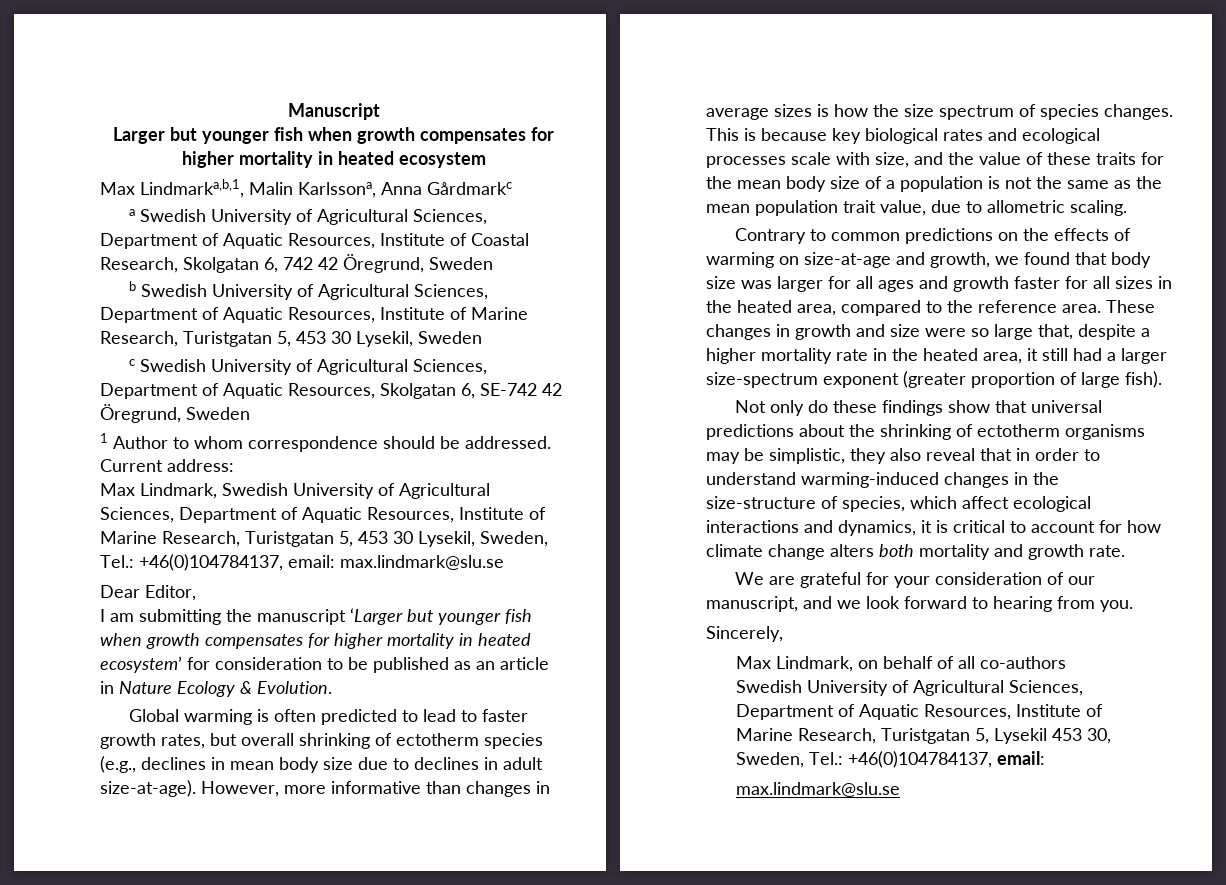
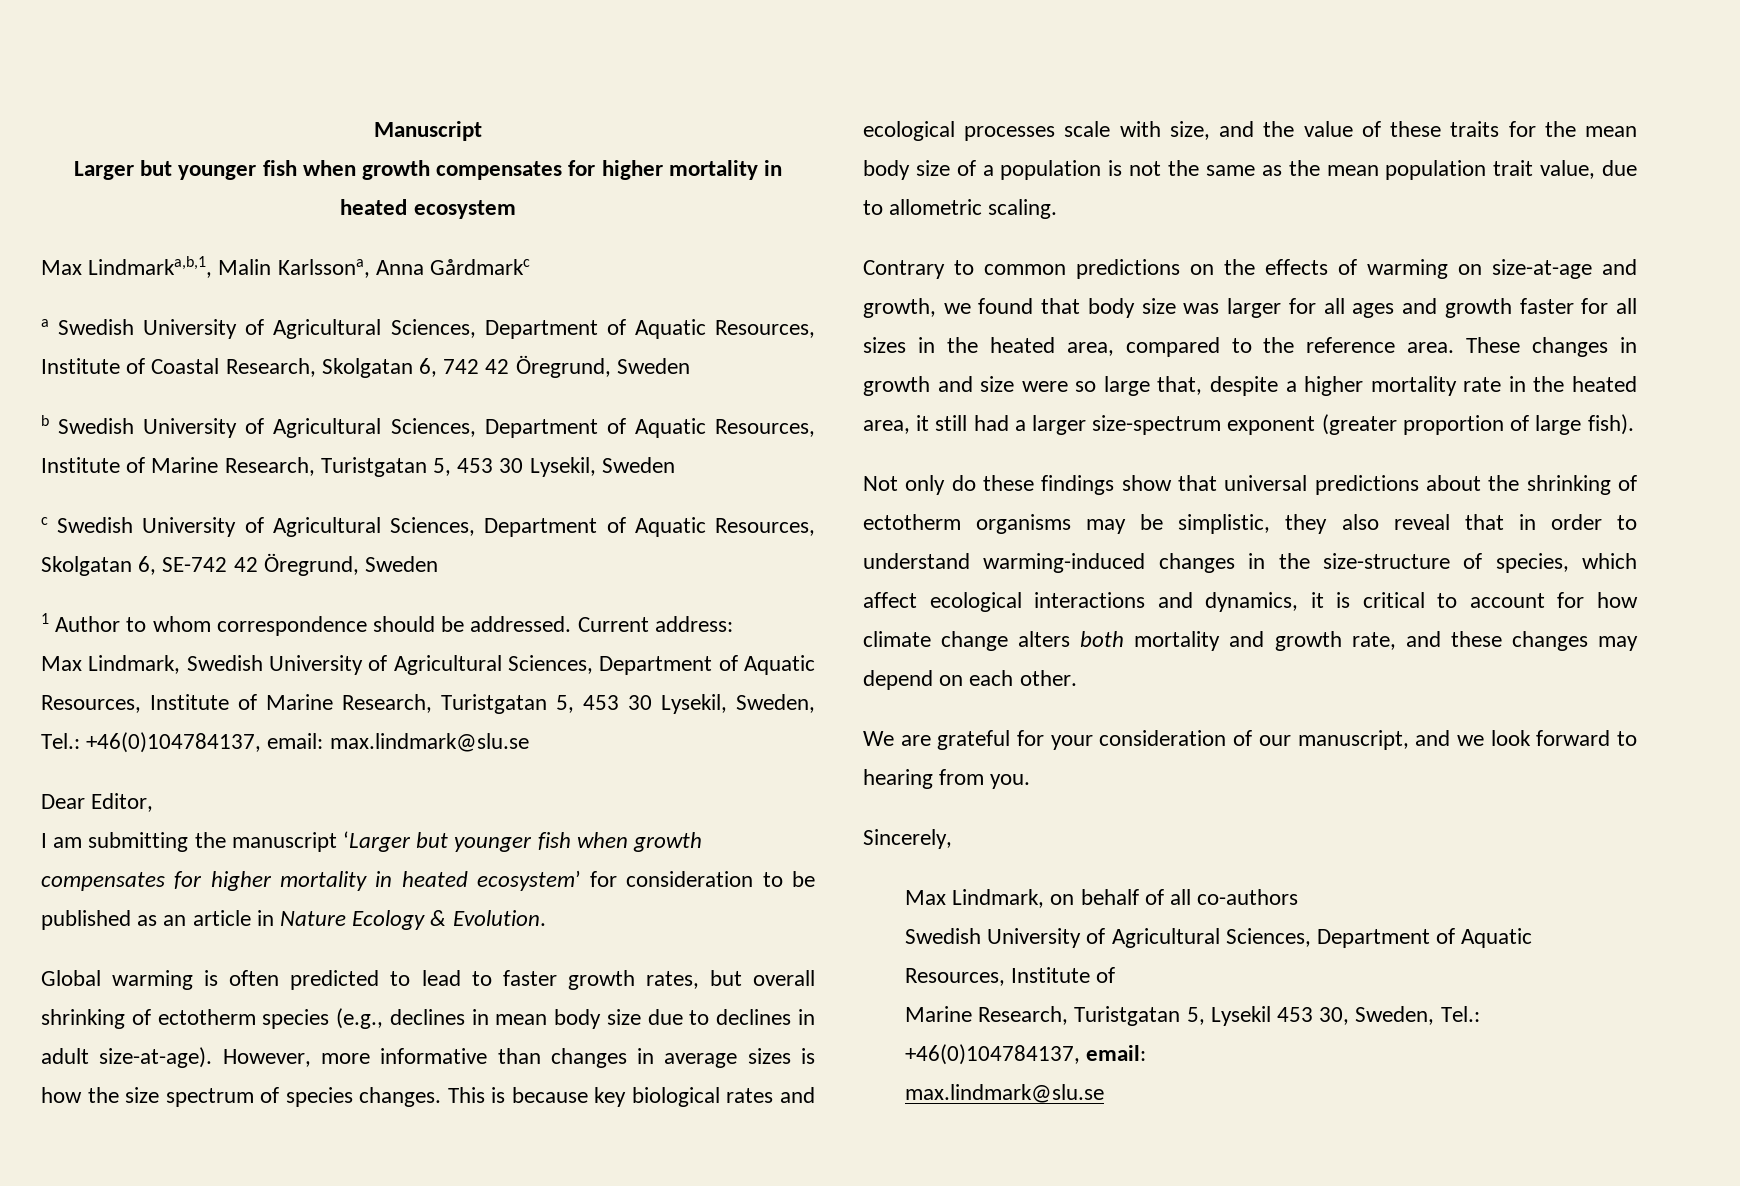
- Not only do these findings show that universal predictions about the shrinking of ectotherm organisms may be simplistic, they also reveal that in order to understand warming-induced changes in the size-structure of species, which affect ecological interactions and dynamics, it is critical to account for how climate change alters both mortality and growth rate.
+ Not only do these findings show that universal predictions about the shrinking of ectotherm organisms may be simplistic, they also reveal that in order to understand warming-induced changes in the size-structure of species, which affect ecological interactions and dynamics, it is critical to account for how climate change alters both mortality and growth rate, and these changes may depend on each other.

